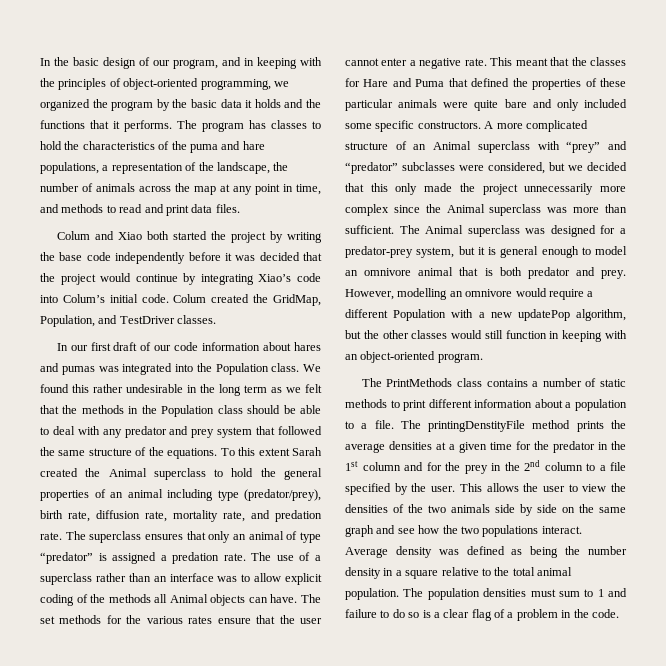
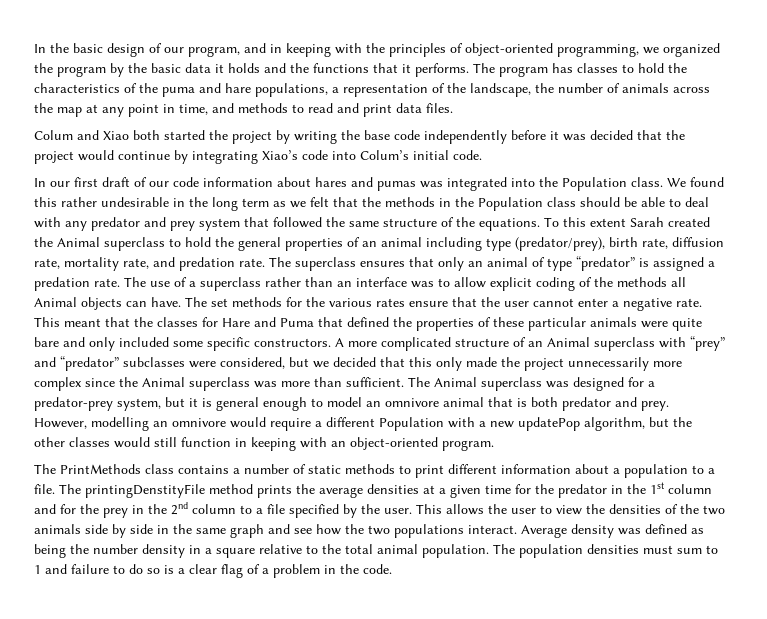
- Colum created the GridMap, Population, and TestDriver classes.
- This allows the user to view the densities of the two animals side by side on the same graph and see how the two populations interact.
+ This allows the user to view the densities of the two animals side by side in the same graph and see how the two populations interact.

